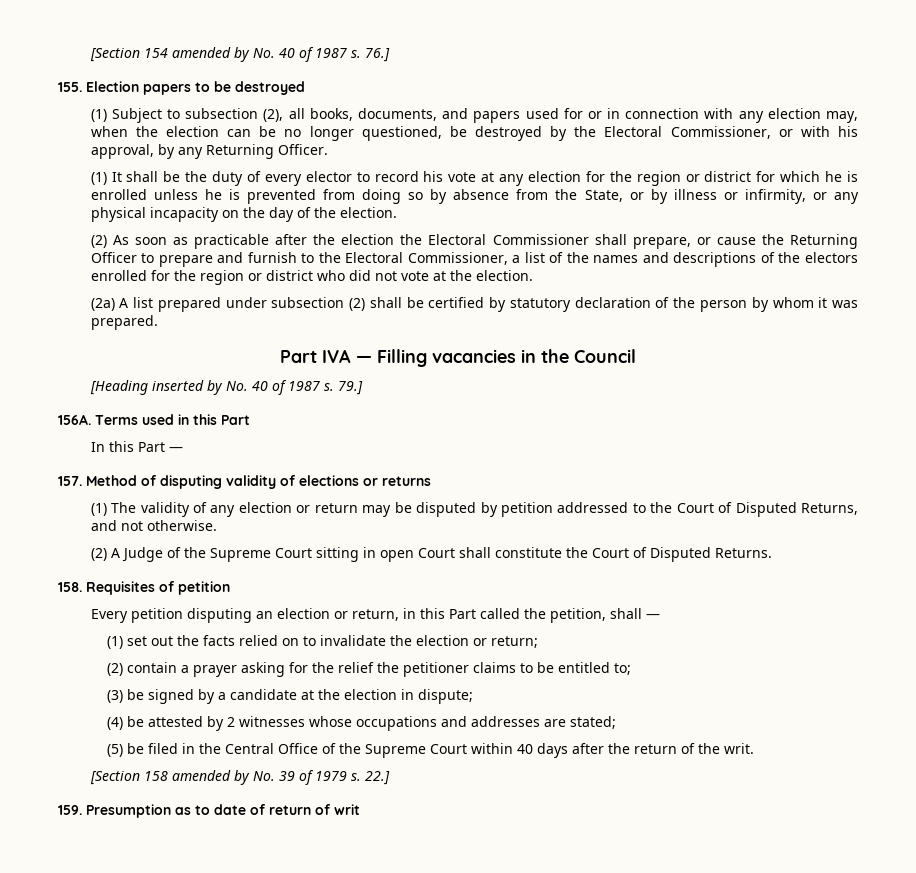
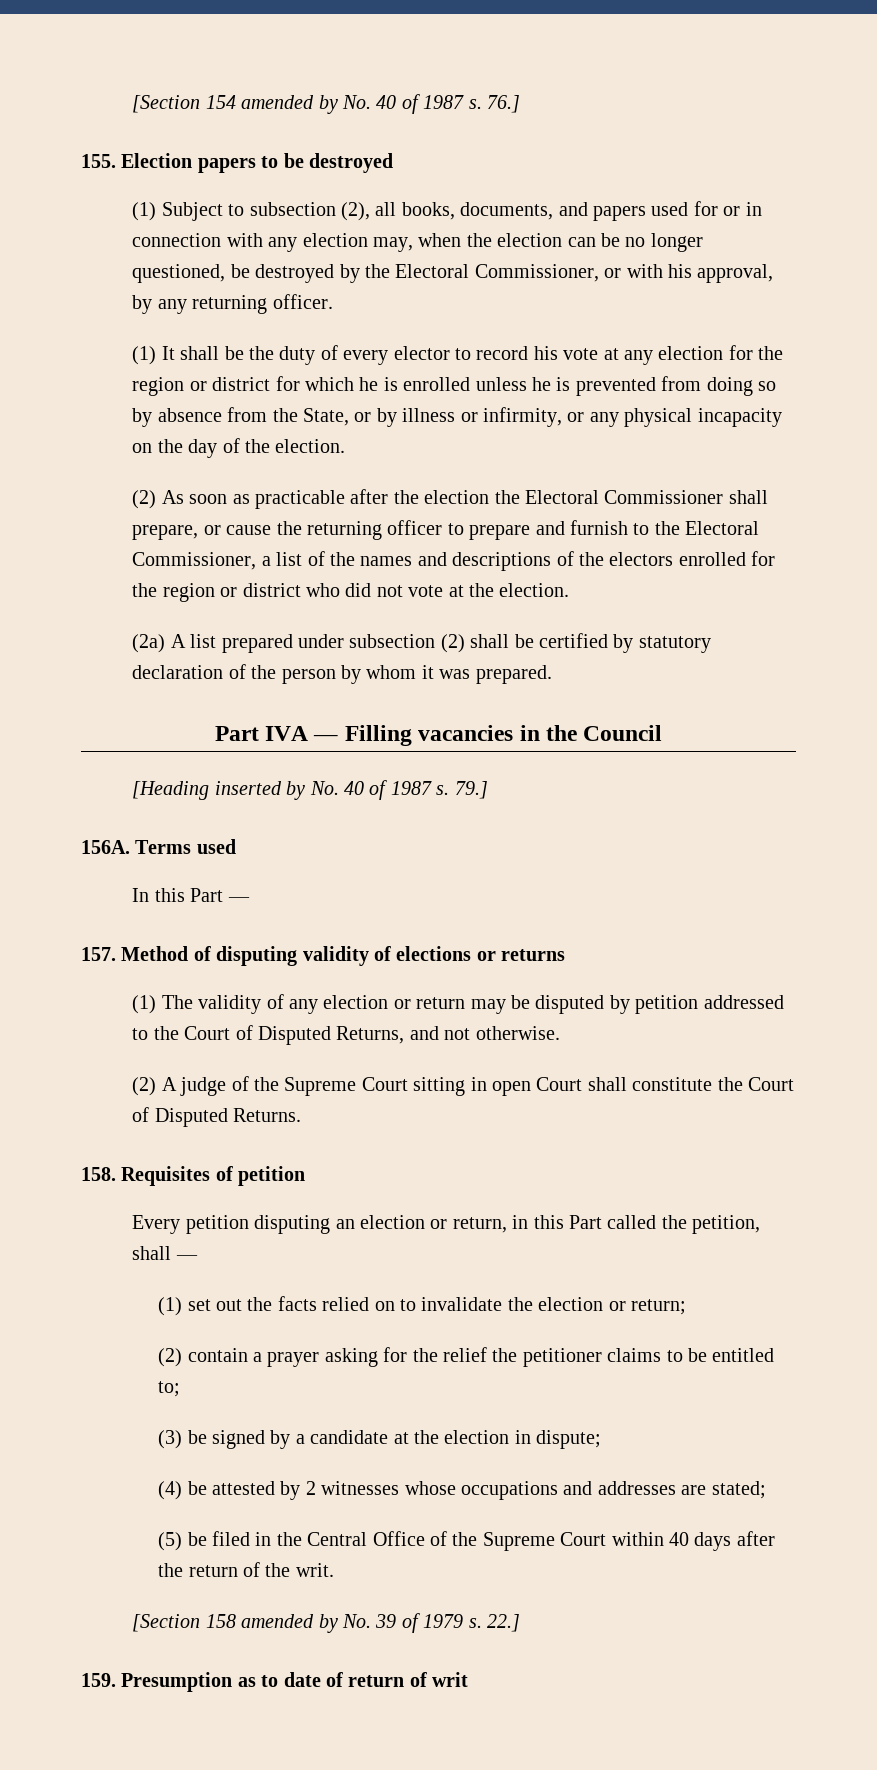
- (1) Subject to subsection (2), all books, documents, and papers used for or in connection with any election may, when the election can be no longer questioned, be destroyed by the Electoral Commissioner, or with his approval, by any Returning Officer.
+ (1) Subject to subsection (2), all books, documents, and papers used for or in connection with any election may, when the election can be no longer questioned, be destroyed by the Electoral Commissioner, or with his approval, by any returning officer.
- (2) As soon as practicable after the election the Electoral Commissioner shall prepare, or cause the Returning Officer to prepare and furnish to the Electoral Commissioner, a list of the names and descriptions of the electors enrolled for the region or district who did not vote at the election.
+ (2) As soon as practicable after the election the Electoral Commissioner shall prepare, or cause the returning officer to prepare and furnish to the Electoral Commissioner, a list of the names and descriptions of the electors enrolled for the region or district who did not vote at the election.
- Terms used in this Part
+ Terms used
- (2) A Judge of the Supreme Court sitting in open Court shall constitute the Court of Disputed Returns.
+ (2) A judge of the Supreme Court sitting in open Court shall constitute the Court of Disputed Returns.

